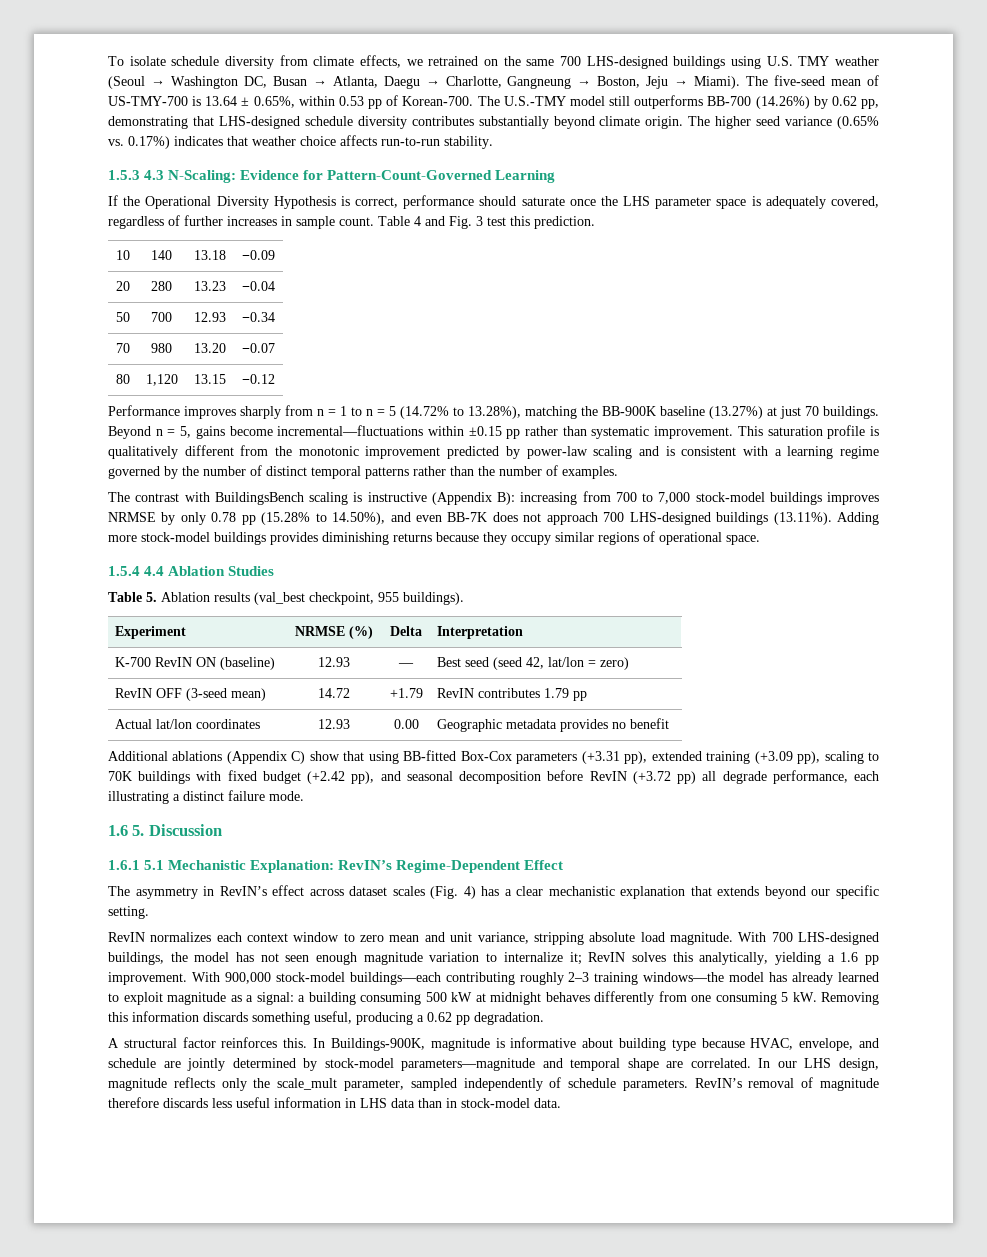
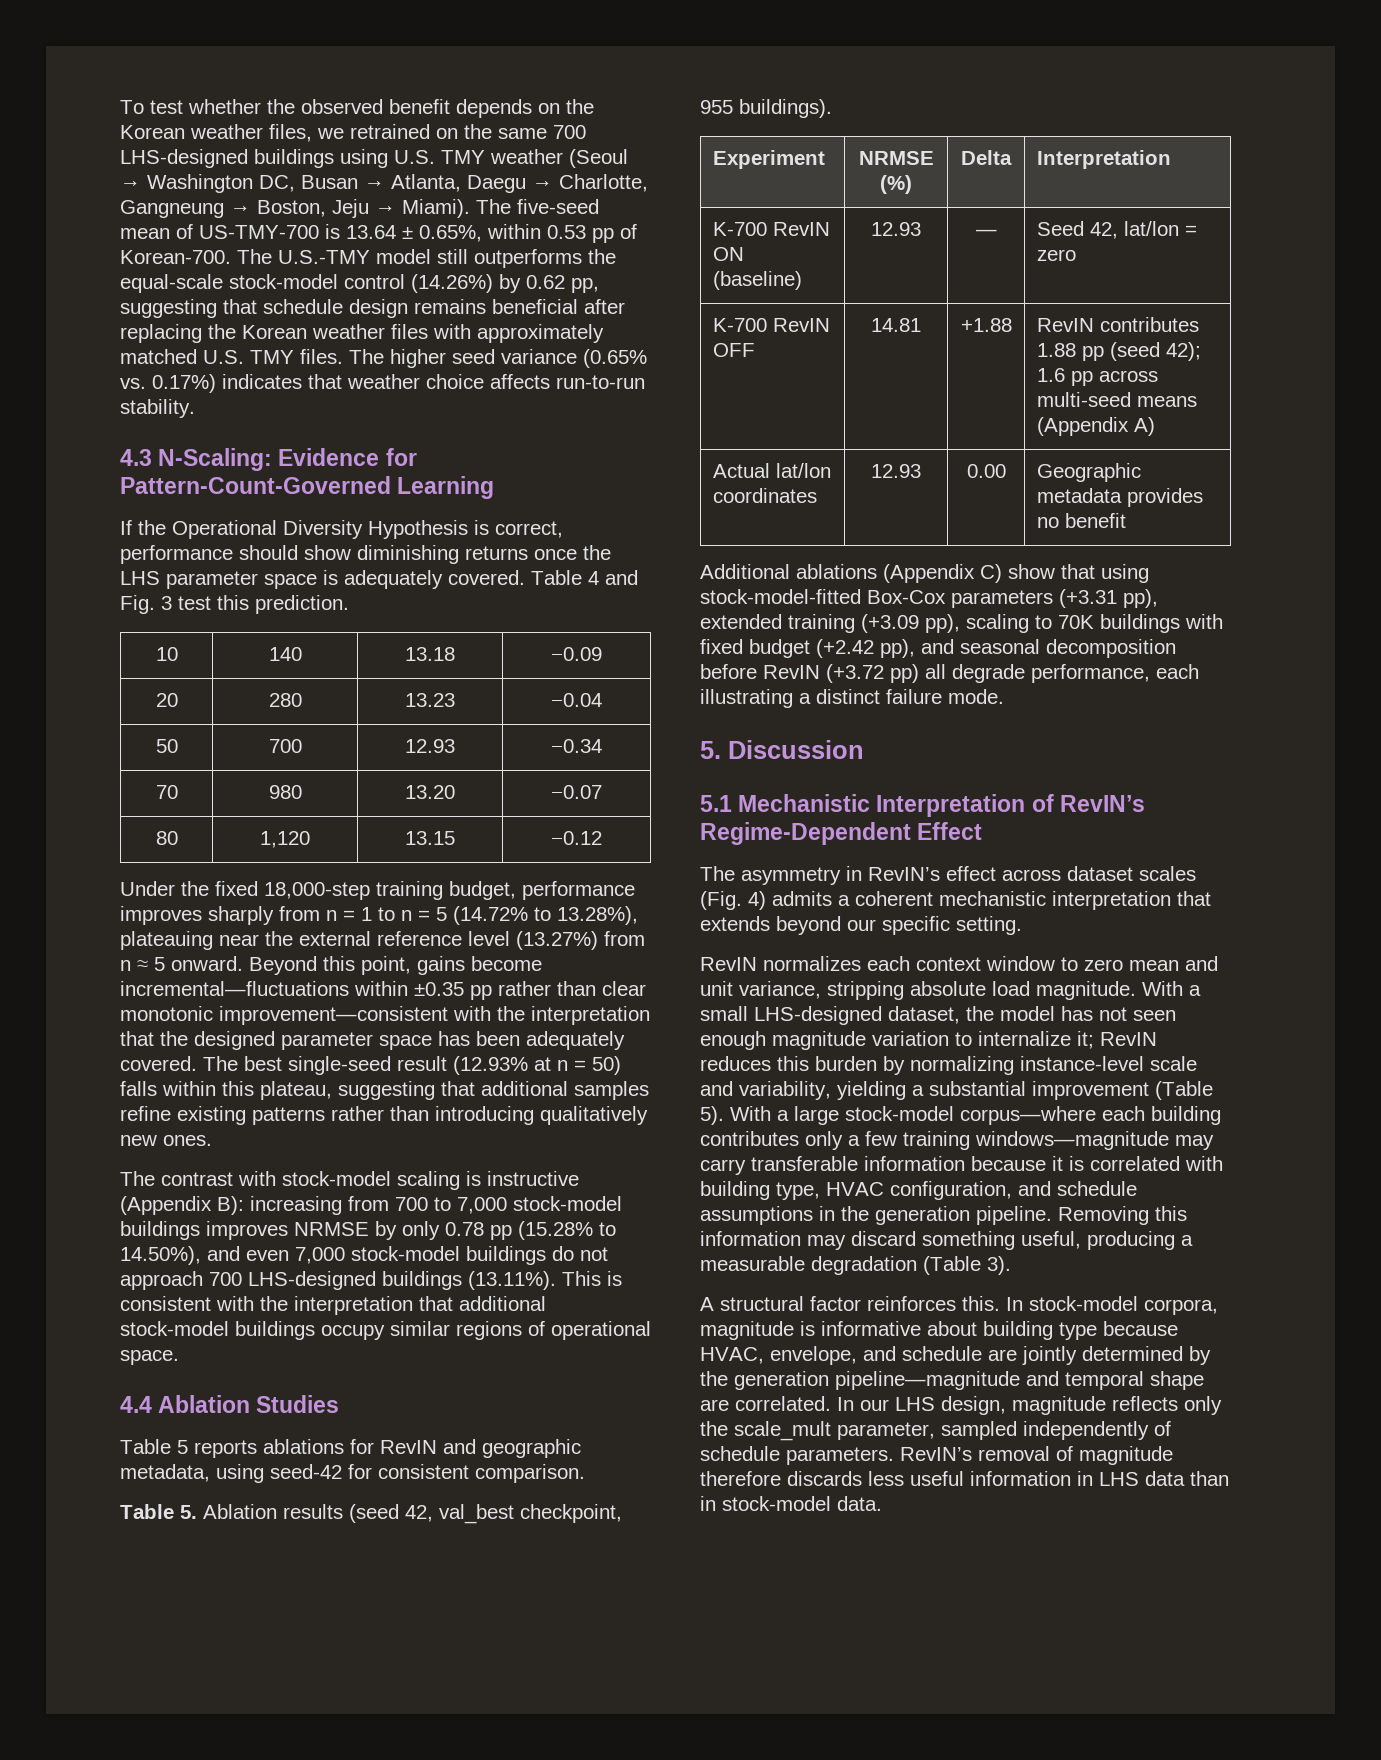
- To isolate schedule diversity from climate effects, we retrained on the same 700 LHS-designed buildings using U.S. TMY weather (Seoul → Washington DC, Busan → Atlanta, Daegu → Charlotte, Gangneung → Boston, Jeju → Miami).
+ To test whether the observed benefit depends on the Korean weather files, we retrained on the same 700 LHS-designed buildings using U.S. TMY weather (Seoul → Washington DC, Busan → Atlanta, Daegu → Charlotte, Gangneung → Boston, Jeju → Miami).
- The U.S.-TMY model still outperforms BB-700 (14.26%) by 0.62 pp, demonstrating that LHS-designed schedule diversity contributes substantially beyond climate origin.
+ The U.S.-TMY model still outperforms the equal-scale stock-model control (14.26%) by 0.62 pp, suggesting that schedule design remains beneficial after replacing the Korean weather files with approximately matched U.S. TMY files.
- 1.5.3 4.3 N-Scaling: Evidence for Pattern-Count-Governed Learning
+ 4.3 N-Scaling: Evidence for Pattern-Count-Governed Learning
- If the Operational Diversity Hypothesis is correct, performance should saturate once the LHS parameter space is adequately covered, regardless of further increases in sample count.
+ If the Operational Diversity Hypothesis is correct, performance should show diminishing returns once the LHS parameter space is adequately covered.
- Performance improves sharply from n = 1 to n = 5 (14.72% to 13.28%), matching the BB-900K baseline (13.27%) at just 70 buildings. Beyond n = 5, gains become incremental—fluctuations within ±0.15 pp rather than systematic improvement. This saturation profile is qualitatively different from the monotonic improvement predicted by power-law scaling and is consistent with a learning regime governed by the number of distinct temporal patterns rather than the number of examples.
+ Under the fixed 18,000-step training budget, performance improves sharply from n = 1 to n = 5 (14.72% to 13.28%), plateauing near the external reference level (13.27%) from n ≈ 5 onward. Beyond this point, gains become incremental—fluctuations within ±0.35 pp rather than clear monotonic improvement—consistent with the interpretation that the designed parameter space has been adequately covered. The best single-seed result (12.93% at n = 50) falls within this plateau, suggesting that additional samples refine existing patterns rather than introducing qualitatively new ones.
- The contrast with BuildingsBench scaling is instructive (Appendix B): increasing from 700 to 7,000 stock-model buildings improves NRMSE by only 0.78 pp (15.28% to 14.50%), and even BB-7K does not approach 700 LHS-designed buildings (13.11%). Adding more stock-model buildings provides diminishing returns because they occupy similar regions of operational space.
+ The contrast with stock-model scaling is instructive (Appendix B): increasing from 700 to 7,000 stock-model buildings improves NRMSE by only 0.78 pp (15.28% to 14.50%), and even 7,000 stock-model buildings do not approach 700 LHS-designed buildings (13.11%). This is consistent with the interpretation that additional stock-model buildings occupy similar regions of operational space.
- 1.5.4 4.4 Ablation Studies
+ 4.4 Ablation Studies
+ Table 5 reports ablations for RevIN and geographic metadata, using seed-42 for consistent comparison.
- Table 5. Ablation results (val_best checkpoint, 955 buildings).
+ Table 5. Ablation results (seed 42, val_best checkpoint, 955 buildings).
- K-700 RevIN ON (baseline) | 12.93 | — | Best seed (seed 42, lat/lon = zero)
- RevIN OFF (3-seed mean) | 14.72 | +1.79 | RevIN contributes 1.79 pp
+ K-700 RevIN ON (baseline) | 12.93 | — | Seed 42, lat/lon = zero
+ K-700 RevIN OFF | 14.81 | +1.88 | RevIN contributes 1.88 pp (seed 42); 1.6 pp across multi-seed means (Appendix A)
- Additional ablations (Appendix C) show that using BB-fitted Box-Cox parameters (+3.31 pp), extended training (+3.09 pp), scaling to 70K buildings with fixed budget (+2.42 pp), and seasonal decomposition before RevIN (+3.72 pp) all degrade performance, each illustrating a distinct failure mode.
+ Additional ablations (Appendix C) show that using stock-model-fitted Box-Cox parameters (+3.31 pp), extended training (+3.09 pp), scaling to 70K buildings with fixed budget (+2.42 pp), and seasonal decomposition before RevIN (+3.72 pp) all degrade performance, each illustrating a distinct failure mode.
- 1.6 5. Discussion
+ 5. Discussion
- 1.6.1 5.1 Mechanistic Explanation: RevIN’s Regime-Dependent Effect
+ 5.1 Mechanistic Interpretation of RevIN’s Regime-Dependent Effect
- The asymmetry in RevIN’s effect across dataset scales (Fig. 4) has a clear mechanistic explanation that extends beyond our specific setting.
+ The asymmetry in RevIN’s effect across dataset scales (Fig. 4) admits a coherent mechanistic interpretation that extends beyond our specific setting.
- With 700 LHS-designed buildings, the model has not seen enough magnitude variation to internalize it; RevIN solves this analytically, yielding a 1.6 pp improvement. With 900,000 stock-model buildings—each contributing roughly 2–3 training windows—the model has already learned to exploit magnitude as a signal: a building consuming 500 kW at midnight behaves differently from one consuming 5 kW.
+ With a small LHS-designed dataset, the model has not seen enough magnitude variation to internalize it; RevIN reduces this burden by normalizing instance-level scale and variability, yielding a substantial improvement (Table 5). With a large stock-model corpus—where each building contributes only a few training windows—magnitude may carry transferable information because it is correlated with building type, HVAC configuration, and schedule assumptions in the generation pipeline.
- Removing this information discards something useful, producing a 0.62 pp degradation.
+ Removing this information may discard something useful, producing a measurable degradation (Table 3).
- In Buildings-900K, magnitude is informative about building type because HVAC, envelope, and schedule are jointly determined by stock-model parameters—magnitude and temporal shape are correlated.
+ In stock-model corpora, magnitude is informative about building type because HVAC, envelope, and schedule are jointly determined by the generation pipeline—magnitude and temporal shape are correlated.

